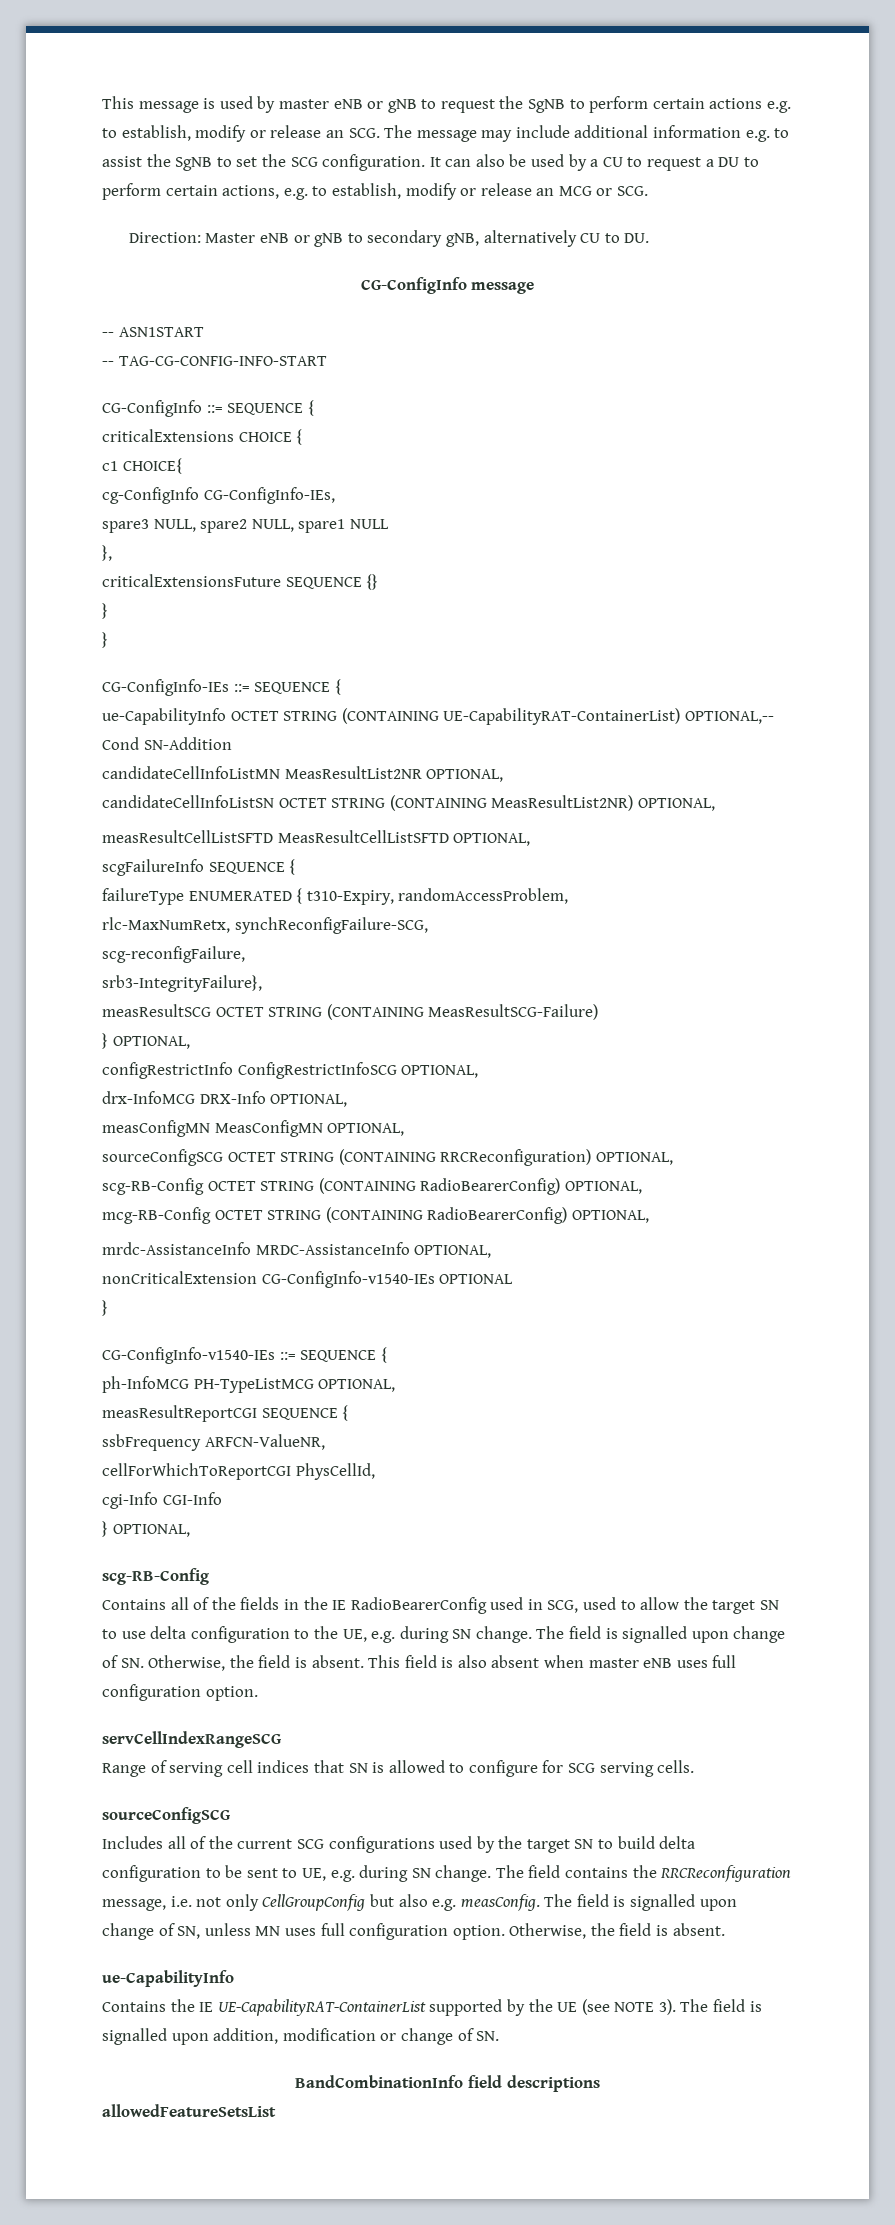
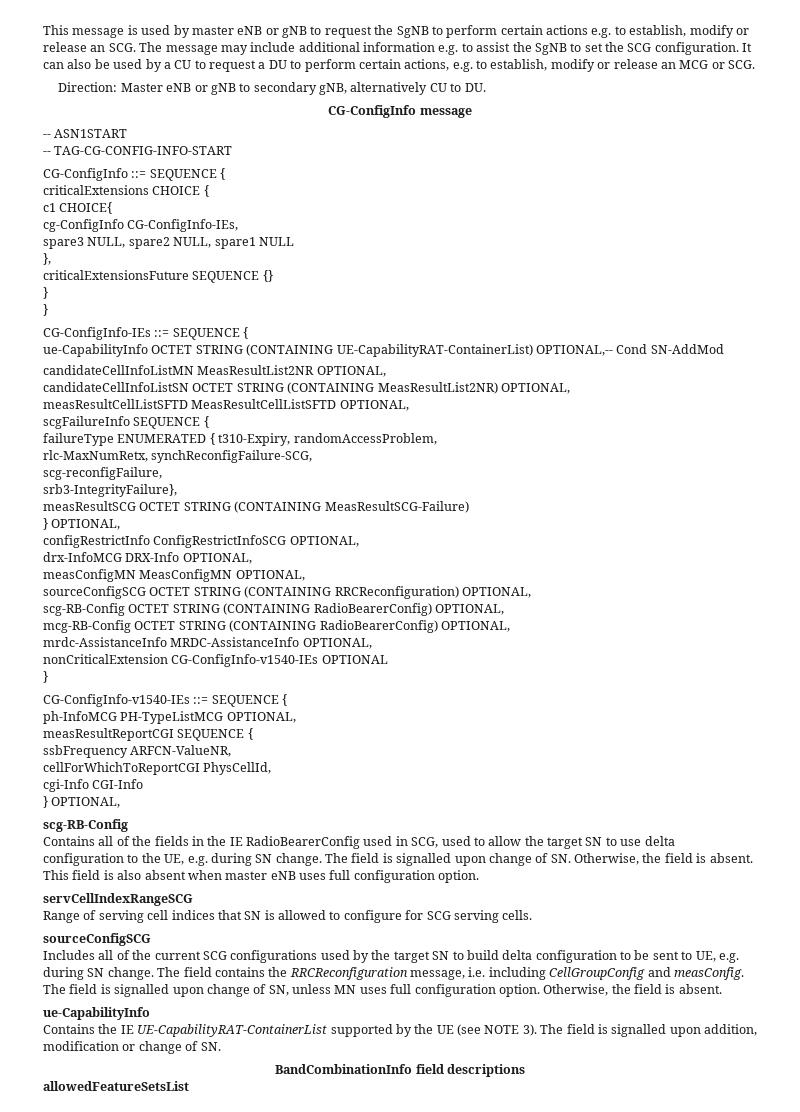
- ue-CapabilityInfo OCTET STRING (CONTAINING UE-CapabilityRAT-ContainerList) OPTIONAL,-- Cond SN-Addition
+ ue-CapabilityInfo OCTET STRING (CONTAINING UE-CapabilityRAT-ContainerList) OPTIONAL,-- Cond SN-AddMod
- The field contains the RRCReconfiguration message, i.e. not only CellGroupConfig but also e.g. measConfig.
+ The field contains the RRCReconfiguration message, i.e. including CellGroupConfig and measConfig.

